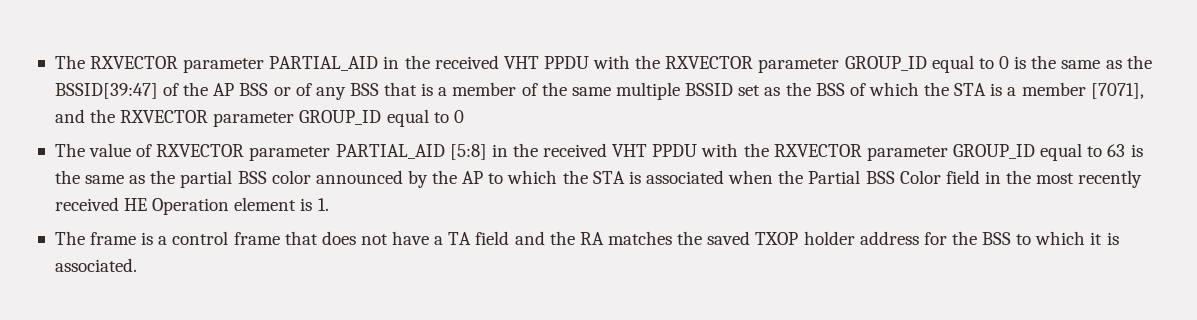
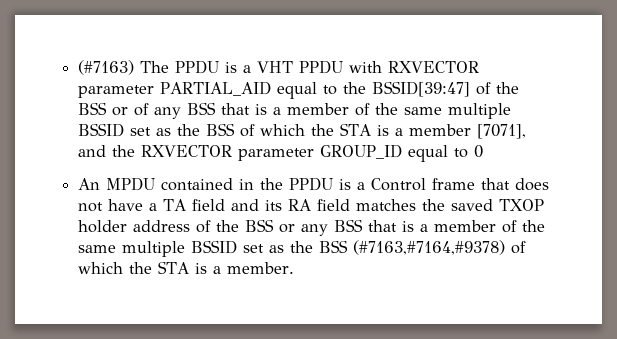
- The RXVECTOR parameter PARTIAL_AID in the received VHT PPDU with the RXVECTOR parameter GROUP_ID equal to 0 is the same as the BSSID[39:47] of the AP BSS or of any BSS that is a member of the same multiple BSSID set as the BSS of which the STA is a member [7071], and the RXVECTOR parameter GROUP_ID equal to 0
+ (#7163) The PPDU is a VHT PPDU with RXVECTOR parameter PARTIAL_AID equal to the BSSID[39:47] of the BSS or of any BSS that is a member of the same multiple BSSID set as the BSS of which the STA is a member [7071], and the RXVECTOR parameter GROUP_ID equal to 0
- The value of RXVECTOR parameter PARTIAL_AID [5:8] in the received VHT PPDU with the RXVECTOR parameter GROUP_ID equal to 63 is the same as the partial BSS color announced by the AP to which the STA is associated when the Partial BSS Color field in the most recently received HE Operation element is 1.
- The frame is a control frame that does not have a TA field and the RA matches the saved TXOP holder address for the BSS to which it is associated.
+ An MPDU contained in the PPDU is a Control frame that does not have a TA field and its RA field matches the saved TXOP holder address of the BSS or any BSS that is a member of the same multiple BSSID set as the BSS (#7163,#7164,#9378) of which the STA is a member.

